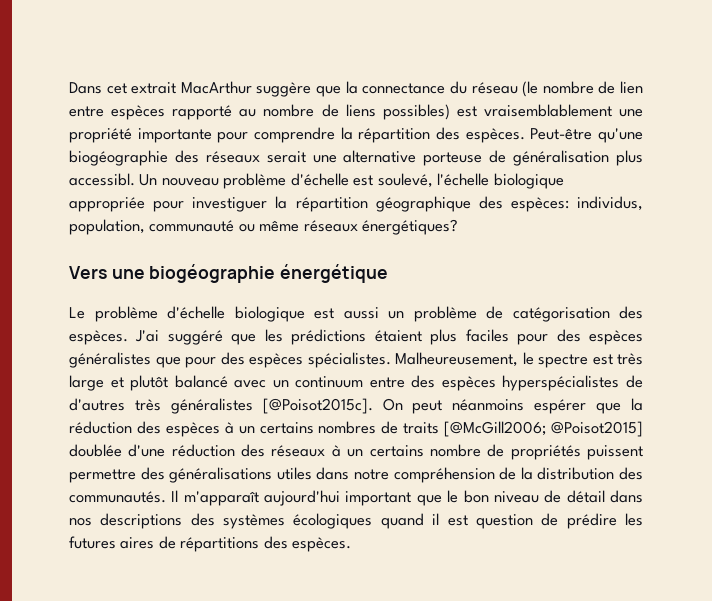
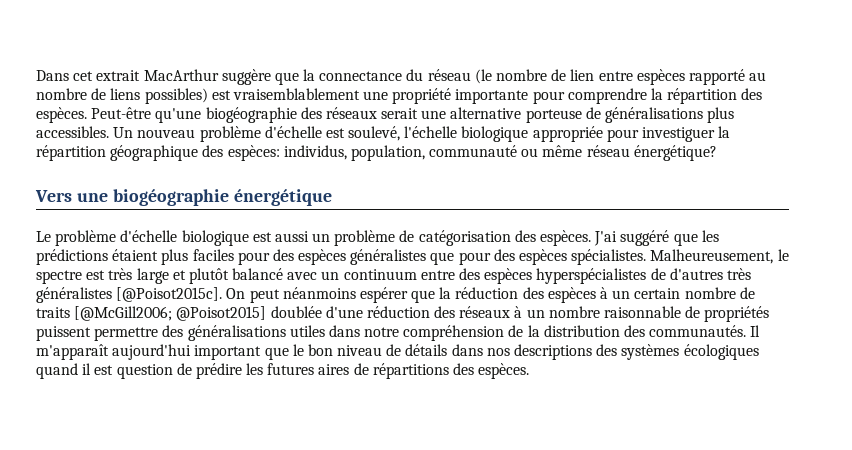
- Peut-être qu'une biogéographie des réseaux serait une alternative porteuse de généralisation plus accessibl.
+ Peut-être qu'une biogéographie des réseaux serait une alternative porteuse de généralisations plus accessibles.
- Un nouveau problème d'échelle est soulevé, l'échelle biologique appropriée pour investiguer la répartition géographique des espèces: individus, population, communauté ou même réseaux énergétiques?
+ Un nouveau problème d'échelle est soulevé, l'échelle biologique appropriée pour investiguer la répartition géographique des espèces: individus, population, communauté ou même réseau énergétique?
- On peut néanmoins espérer que la réduction des espèces à un certains nombres de traits [@McGill2006; @Poisot2015] doublée d'une réduction des réseaux à un certains nombre de propriétés puissent permettre des généralisations utiles dans notre compréhension de la distribution des communautés.
+ On peut néanmoins espérer que la réduction des espèces à un certain nombre de traits [@McGill2006; @Poisot2015] doublée d'une réduction des réseaux à un nombre raisonnable de propriétés puissent permettre des généralisations utiles dans notre compréhension de la distribution des communautés.
- Il m'apparaît aujourd'hui important que le bon niveau de détail dans nos descriptions des systèmes écologiques quand il est question de prédire les futures aires de répartitions des espèces.
+ Il m'apparaît aujourd'hui important que le bon niveau de détails dans nos descriptions des systèmes écologiques quand il est question de prédire les futures aires de répartitions des espèces.

